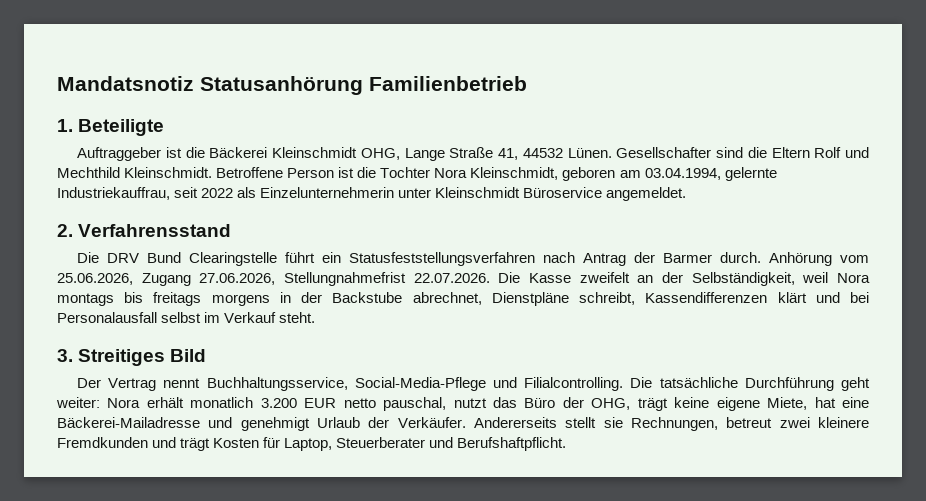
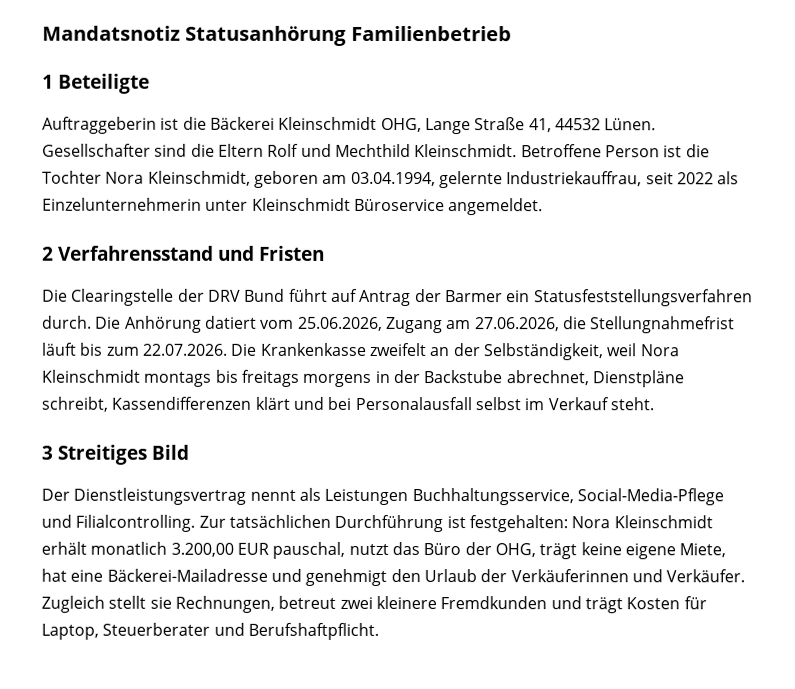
- 1. Beteiligte
+ 1 Beteiligte
- Auftraggeber ist die Bäckerei Kleinschmidt OHG, Lange Straße 41, 44532 Lünen.
+ Auftraggeberin ist die Bäckerei Kleinschmidt OHG, Lange Straße 41, 44532 Lünen.
- 2. Verfahrensstand
- Die DRV Bund Clearingstelle führt ein Statusfeststellungsverfahren nach Antrag der Barmer durch. Anhörung vom 25.06.2026, Zugang 27.06.2026, Stellungnahmefrist 22.07.2026. Die Kasse zweifelt an der Selbständigkeit, weil Nora montags bis freitags morgens in der Backstube abrechnet, Dienstpläne schreibt, Kassendifferenzen klärt und bei Personalausfall selbst im Verkauf steht.
+ 2 Verfahrensstand und Fristen
+ Die Clearingstelle der DRV Bund führt auf Antrag der Barmer ein Statusfeststellungsverfahren durch. Die Anhörung datiert vom 25.06.2026, Zugang am 27.06.2026, die Stellungnahmefrist läuft bis zum 22.07.2026. Die Krankenkasse zweifelt an der Selbständigkeit, weil Nora Kleinschmidt montags bis freitags morgens in der Backstube abrechnet, Dienstpläne schreibt, Kassendifferenzen klärt und bei Personalausfall selbst im Verkauf steht.
- 3. Streitiges Bild
+ 3 Streitiges Bild
- Der Vertrag nennt Buchhaltungsservice, Social-Media-Pflege und Filialcontrolling. Die tatsächliche Durchführung geht weiter: Nora erhält monatlich 3.200 EUR netto pauschal, nutzt das Büro der OHG, trägt keine eigene Miete, hat eine Bäckerei-Mailadresse und genehmigt Urlaub der Verkäufer. Andererseits stellt sie Rechnungen, betreut zwei kleinere Fremdkunden und trägt Kosten für Laptop, Steuerberater und Berufshaftpflicht.
+ Der Dienstleistungsvertrag nennt als Leistungen Buchhaltungsservice, Social-Media-Pflege und Filialcontrolling. Zur tatsächlichen Durchführung ist festgehalten: Nora Kleinschmidt erhält monatlich 3.200,00 EUR pauschal, nutzt das Büro der OHG, trägt keine eigene Miete, hat eine Bäckerei-Mailadresse und genehmigt den Urlaub der Verkäuferinnen und Verkäufer. Zugleich stellt sie Rechnungen, betreut zwei kleinere Fremdkunden und trägt Kosten für Laptop, Steuerberater und Berufshaftpflicht.

